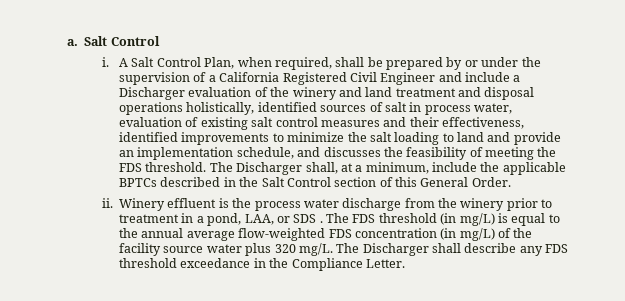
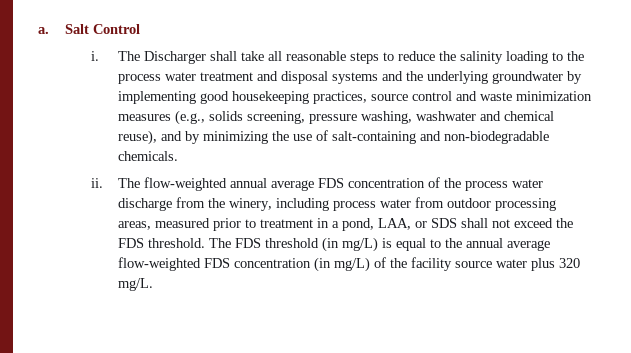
- A Salt Control Plan, when required, shall be prepared by or under the supervision of a California Registered Civil Engineer and include a Discharger evaluation of the winery and land treatment and disposal operations holistically, identified sources of salt in process water, evaluation of existing salt control measures and their effectiveness, identified improvements to minimize the salt loading to land and provide an implementation schedule, and discusses the feasibility of meeting the FDS threshold. The Discharger shall, at a minimum, include the applicable BPTCs described in the Salt Control section of this General Order.
- ii. Winery effluent is the process water discharge from the winery prior to treatment in a pond, LAA, or SDS .
+ The Discharger shall take all reasonable steps to reduce the salinity loading to the process water treatment and disposal systems and the underlying groundwater by implementing good housekeeping practices, source control and waste minimization measures (e.g., solids screening, pressure washing, washwater and chemical reuse), and by minimizing the use of salt-containing and non-biodegradable chemicals.
+ ii. The flow-weighted annual average FDS concentration of the process water discharge from the winery, including process water from outdoor processing areas, measured prior to treatment in a pond, LAA, or SDS shall not exceed the FDS threshold.
- The Discharger shall describe any FDS threshold exceedance in the Compliance Letter.

